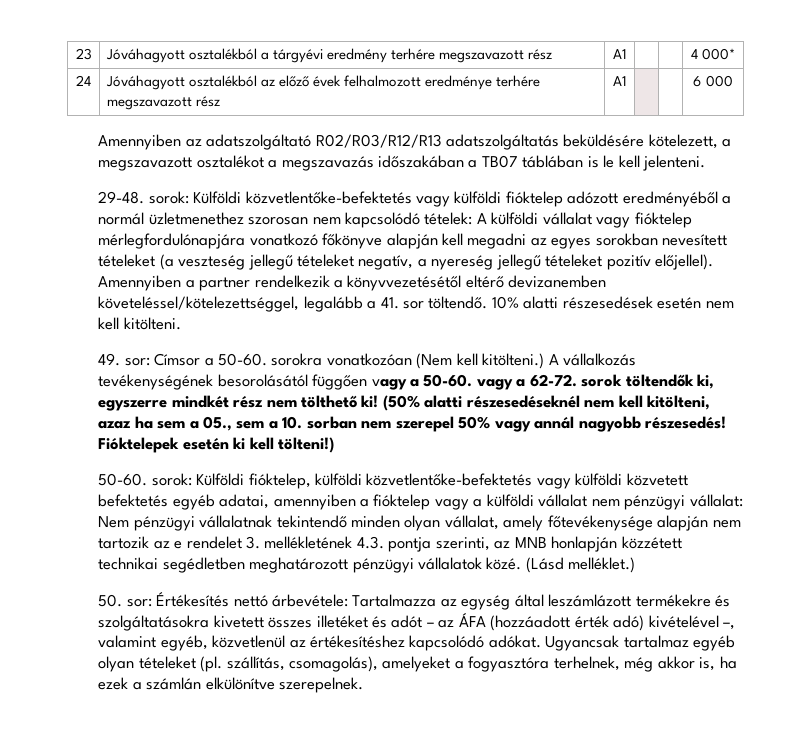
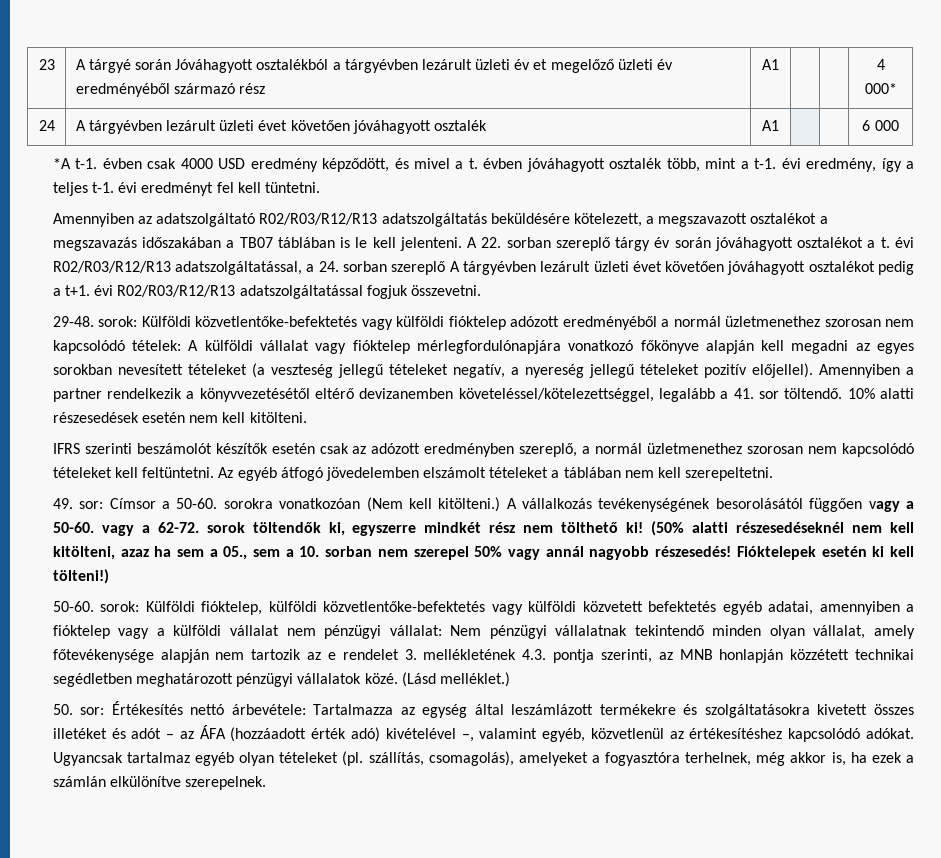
- 23 | Jóváhagyott osztalékból a tárgyévi eredmény terhére megszavazott rész | A1 | | | 4 000*
+ 23 | A tárgyé során Jóváhagyott osztalékból a tárgyévben lezárult üzleti év et megelőző üzleti év eredményéből származó rész | A1 | | | 4 000*
- 24 | Jóváhagyott osztalékból az előző évek felhalmozott eredménye terhére megszavazott rész | A1 | | | 6 000
+ 24 | A tárgyévben lezárult üzleti évet követően jóváhagyott osztalék | A1 | | | 6 000
+ *A t-1. évben csak 4000 USD eredmény képződött, és mivel a t. évben jóváhagyott osztalék több, mint a t-1. évi eredmény, így a teljes t-1. évi eredményt fel kell tüntetni.
+ A 22. sorban szereplő tárgy év során jóváhagyott osztalékot a t. évi R02/R03/R12/R13 adatszolgáltatással, a 24. sorban szereplő A tárgyévben lezárult üzleti évet követően jóváhagyott osztalékot pedig a t+1. évi R02/R03/R12/R13 adatszolgáltatással fogjuk összevetni.
+ IFRS szerinti beszámolót készítők esetén csak az adózott eredményben szereplő, a normál üzletmenethez szorosan nem kapcsolódó tételeket kell feltüntetni. Az egyéb átfogó jövedelemben elszámolt tételeket a táblában nem kell szerepeltetni.

